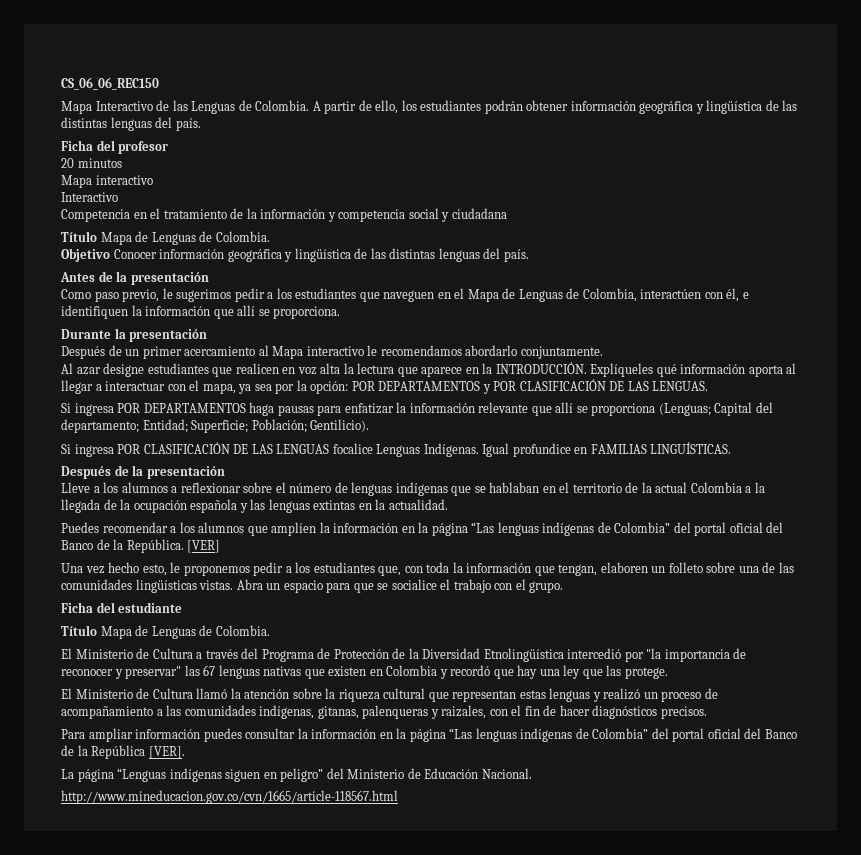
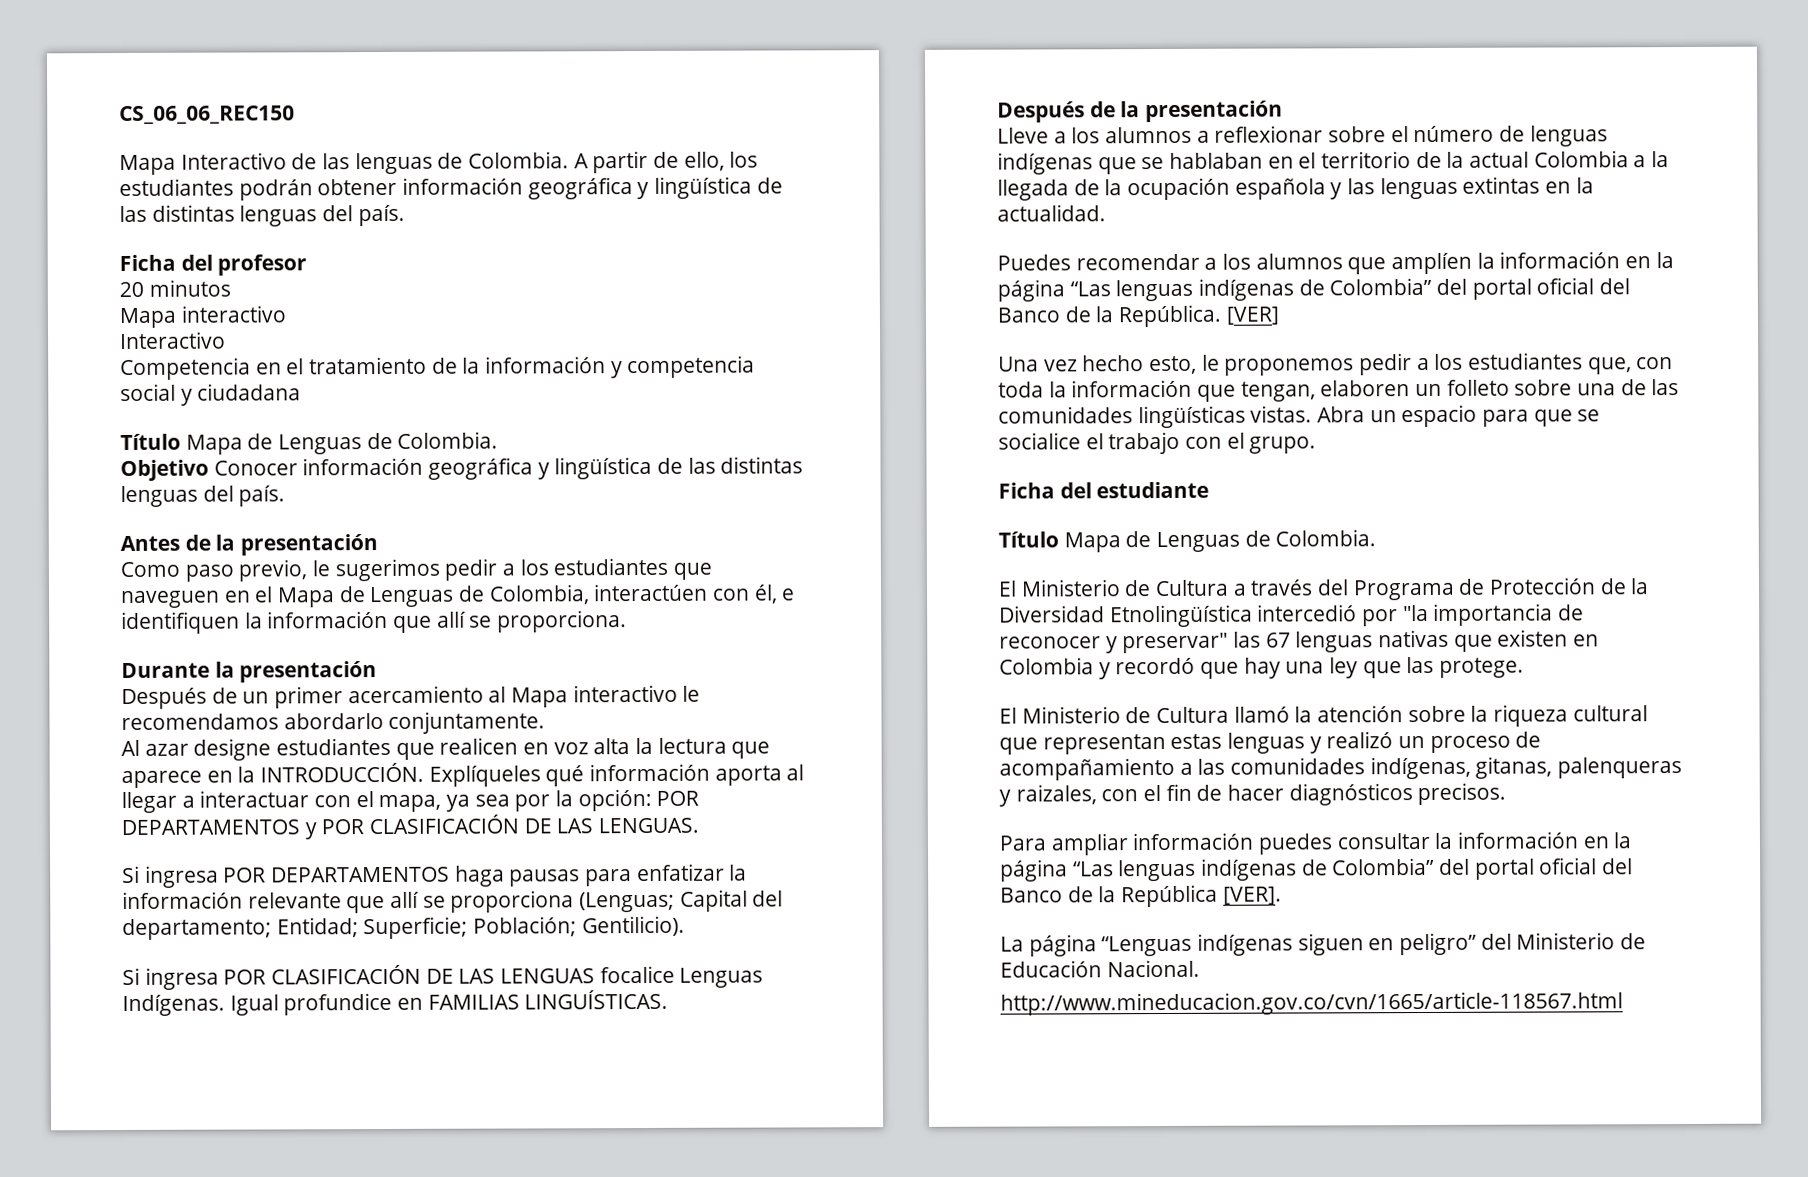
- Mapa Interactivo de las Lenguas de Colombia.
+ Mapa Interactivo de las lenguas de Colombia.

